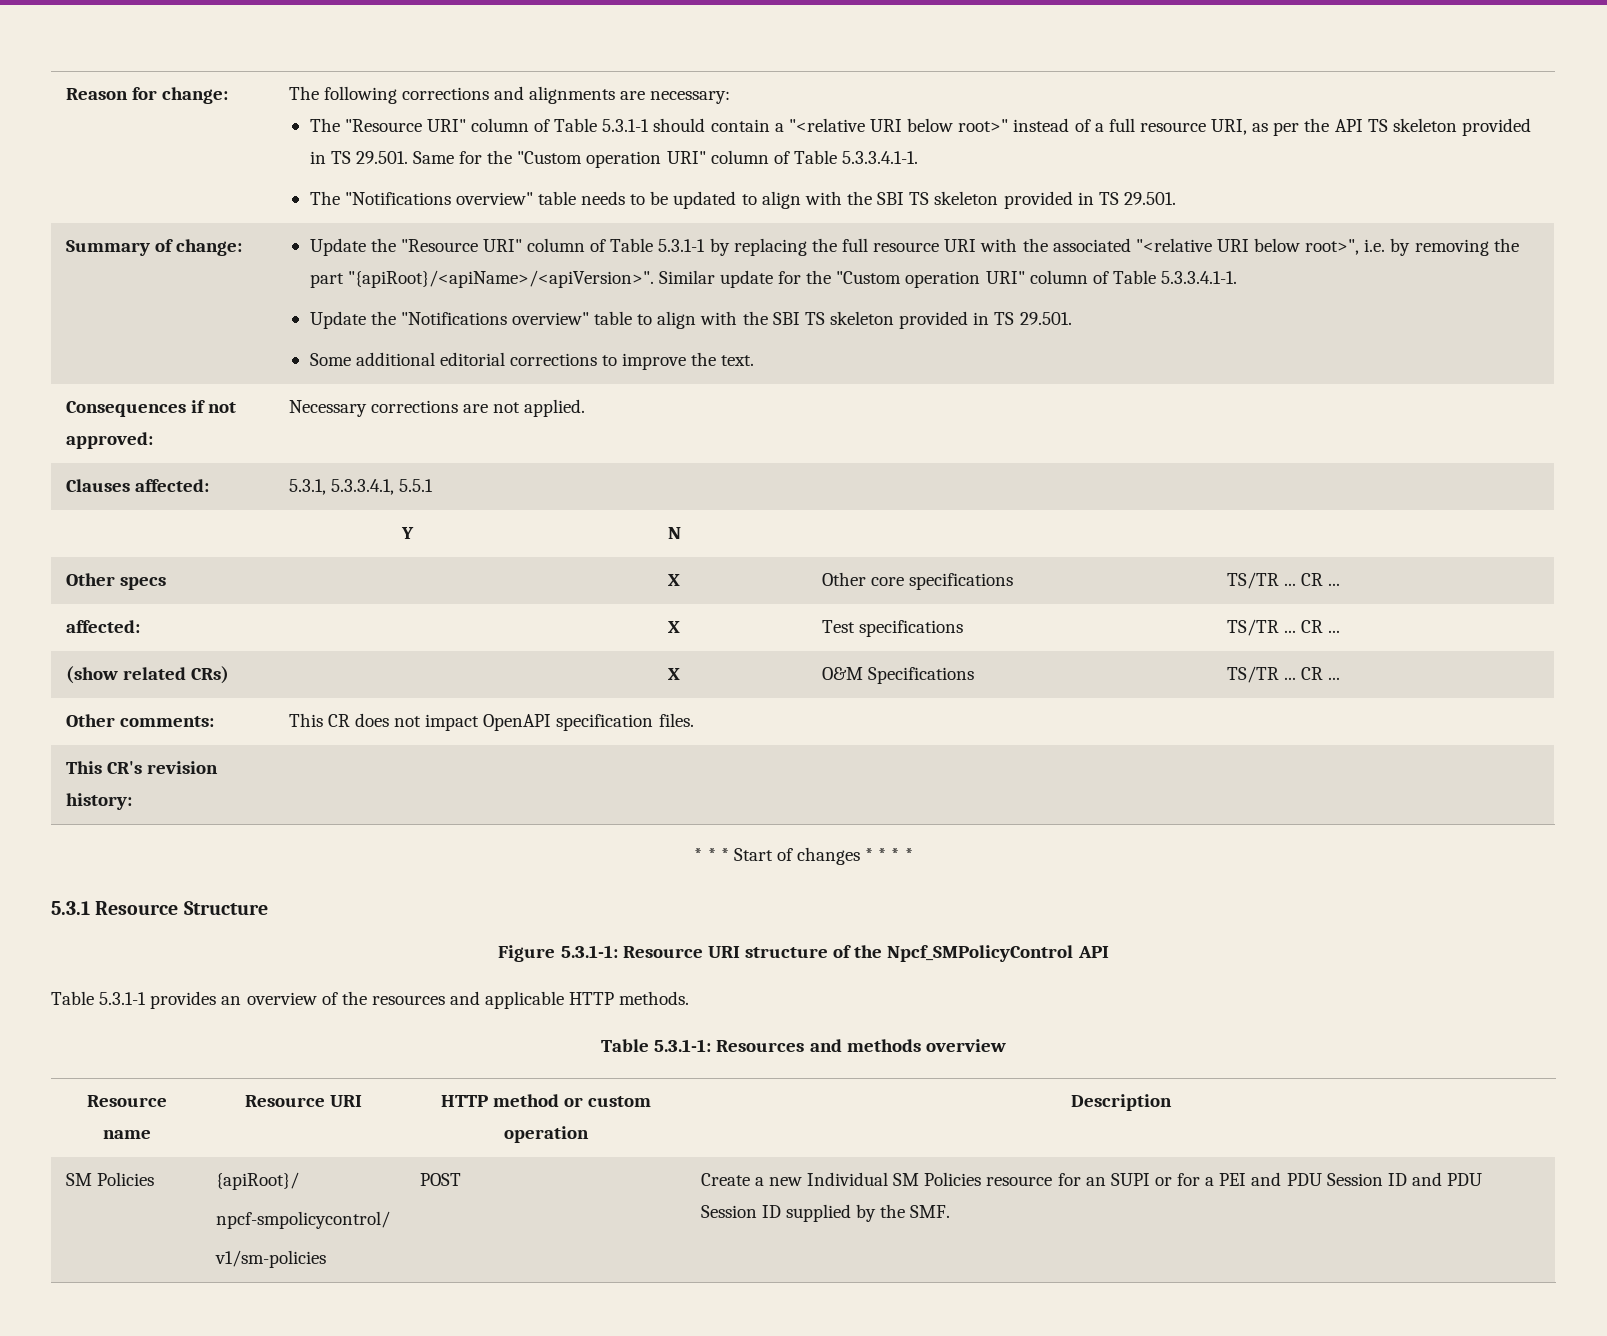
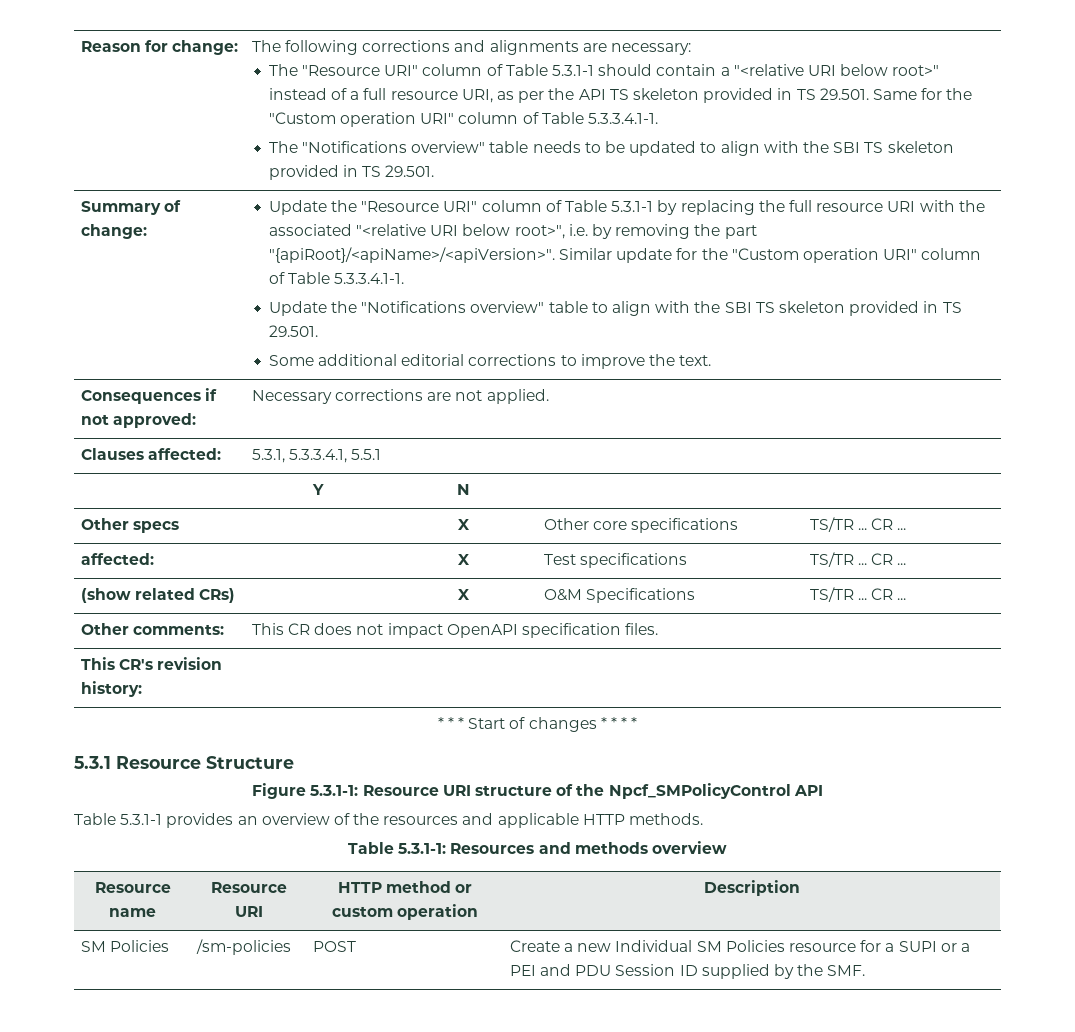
- SM Policies | {apiRoot}/
- npcf-smpolicycontrol/
- v1/sm-policies | POST | Create a new Individual SM Policies resource for an SUPI or for a PEI and PDU Session ID and PDU Session ID supplied by the SMF.
+ SM Policies | /sm-policies | POST | Create a new Individual SM Policies resource for a SUPI or a PEI and PDU Session ID supplied by the SMF.

